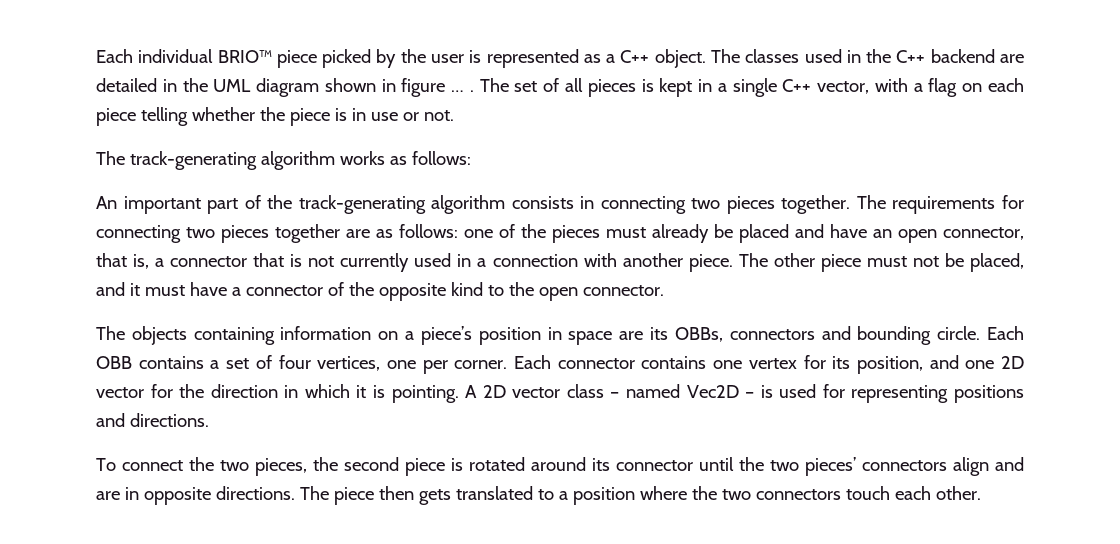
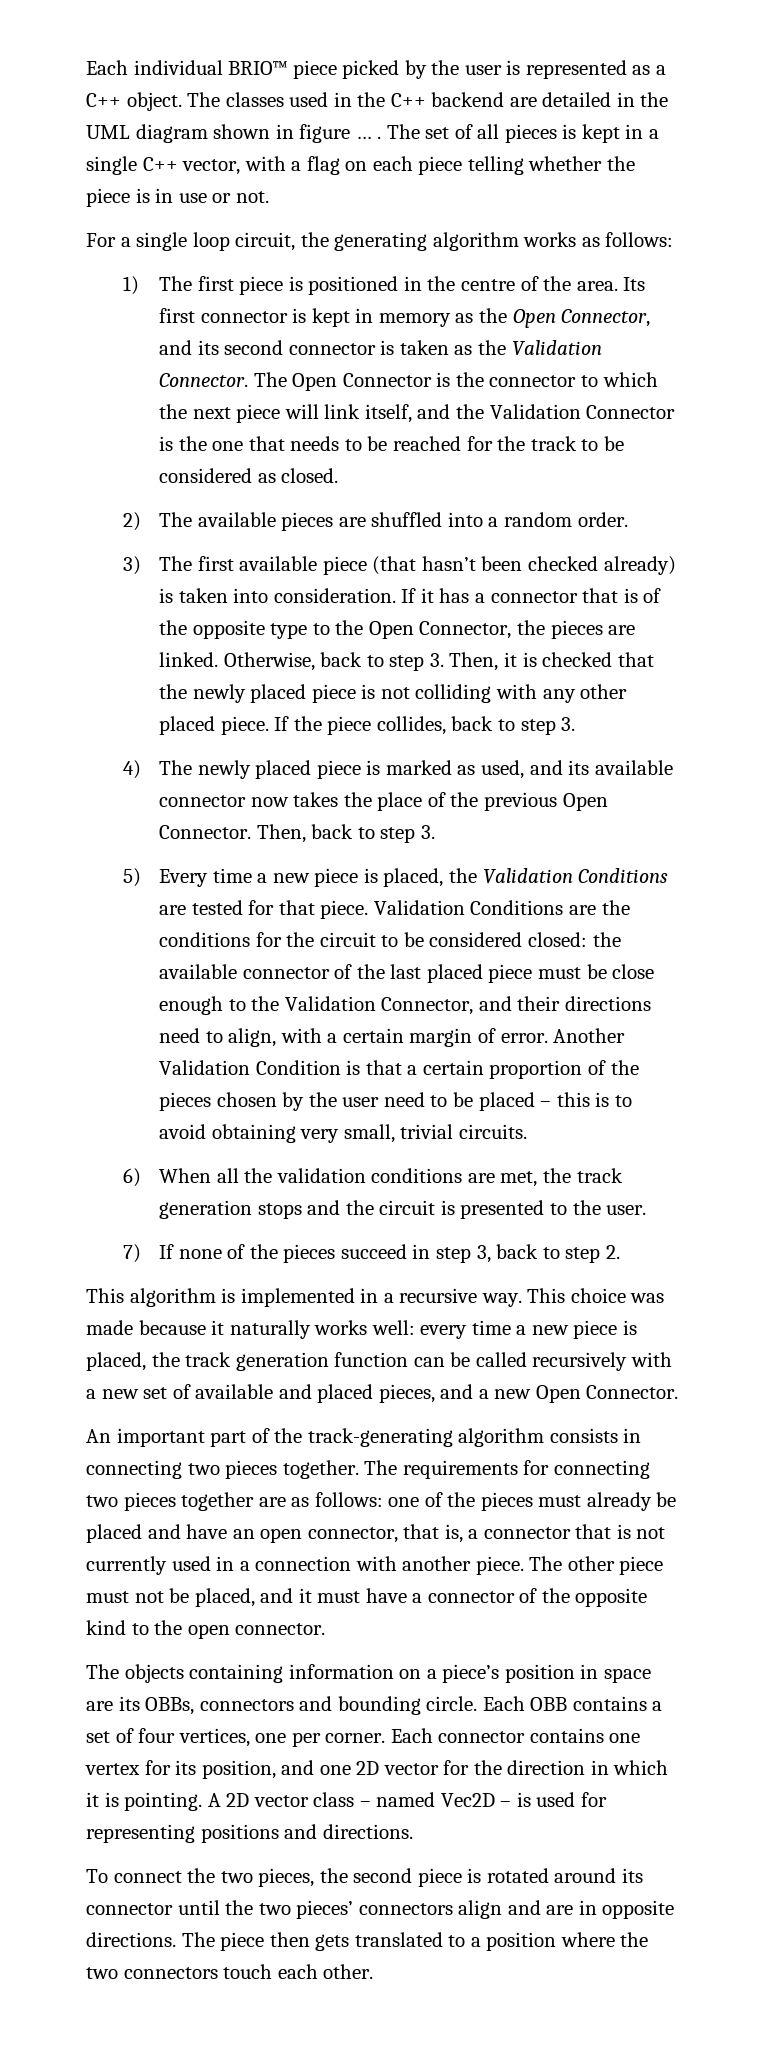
- The track-generating algorithm works as follows:
+ For a single loop circuit, the generating algorithm works as follows:
+ 1) The first piece is positioned in the centre of the area. Its first connector is kept in memory as the Open Connector, and its second connector is taken as the Validation Connector. The Open Connector is the connector to which the next piece will link itself, and the Validation Connector is the one that needs to be reached for the track to be considered as closed.
+ 2) The available pieces are shuffled into a random order.
+ 3) The first available piece (that hasn’t been checked already) is taken into consideration. If it has a connector that is of the opposite type to the Open Connector, the pieces are linked. Otherwise, back to step 3. Then, it is checked that the newly placed piece is not colliding with any other placed piece. If the piece collides, back to step 3.
+ 4) The newly placed piece is marked as used, and its available connector now takes the place of the previous Open Connector. Then, back to step 3.
+ 5) Every time a new piece is placed, the Validation Conditions are tested for that piece. Validation Conditions are the conditions for the circuit to be considered closed: the available connector of the last placed piece must be close enough to the Validation Connector, and their directions need to align, with a certain margin of error. Another Validation Condition is that a certain proportion of the pieces chosen by the user need to be placed – this is to avoid obtaining very small, trivial circuits.
+ 6) When all the validation conditions are met, the track generation stops and the circuit is presented to the user.
+ 7) If none of the pieces succeed in step 3, back to step 2.
+ This algorithm is implemented in a recursive way. This choice was made because it naturally works well: every time a new piece is placed, the track generation function can be called recursively with a new set of available and placed pieces, and a new Open Connector.

